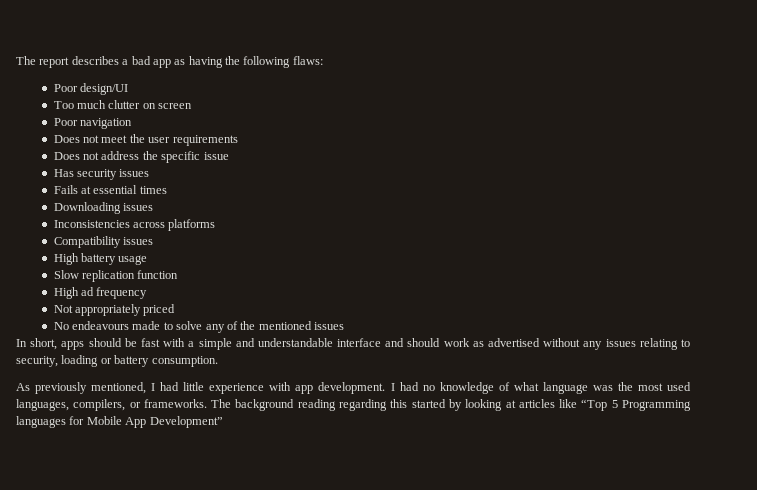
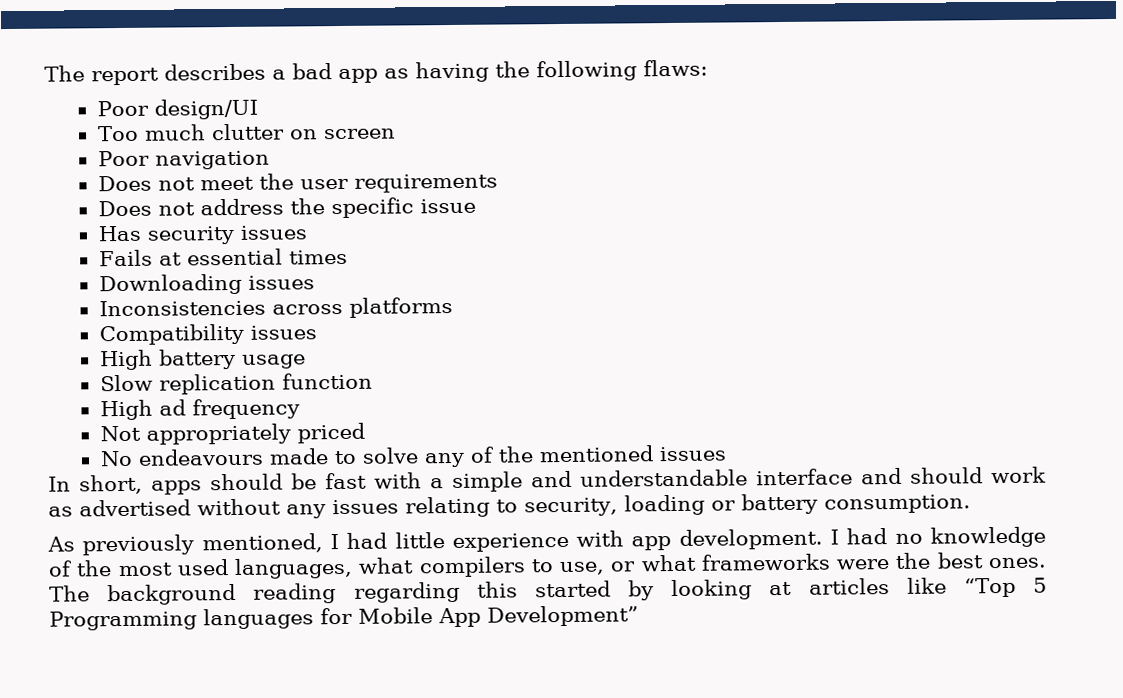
- I had no knowledge of what language was the most used languages, compilers, or frameworks.
+ I had no knowledge of the most used languages, what compilers to use, or what frameworks were the best ones.

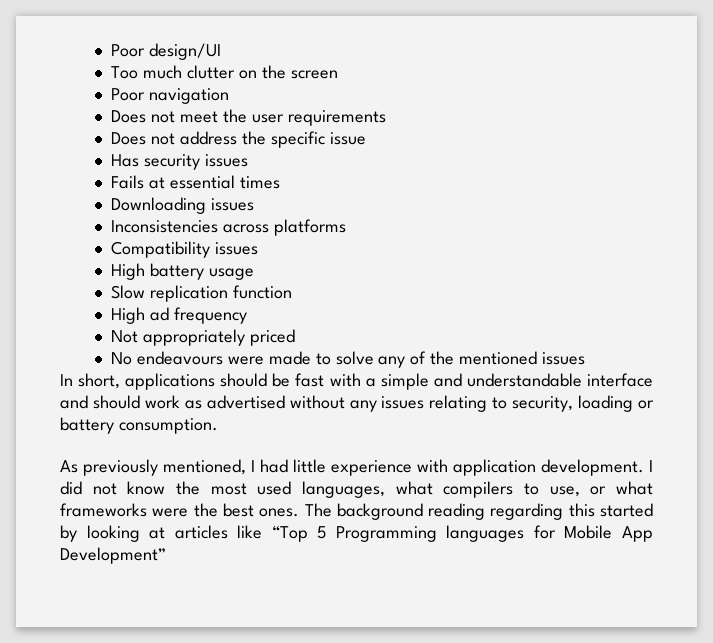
- The report describes a bad app as having the following flaws:
- Too much clutter on screen
+ Too much clutter on the screen
- No endeavours made to solve any of the mentioned issues
+ No endeavours were made to solve any of the mentioned issues
- In short, apps should be fast with a simple and understandable interface and should work as advertised without any issues relating to security, loading or battery consumption.
+ In short, applications should be fast with a simple and understandable interface and should work as advertised without any issues relating to security, loading or battery consumption.
- As previously mentioned, I had little experience with app development.
+ As previously mentioned, I had little experience with application development.
- I had no knowledge of the most used languages, what compilers to use, or what frameworks were the best ones.
+ I did not know the most used languages, what compilers to use, or what frameworks were the best ones.

